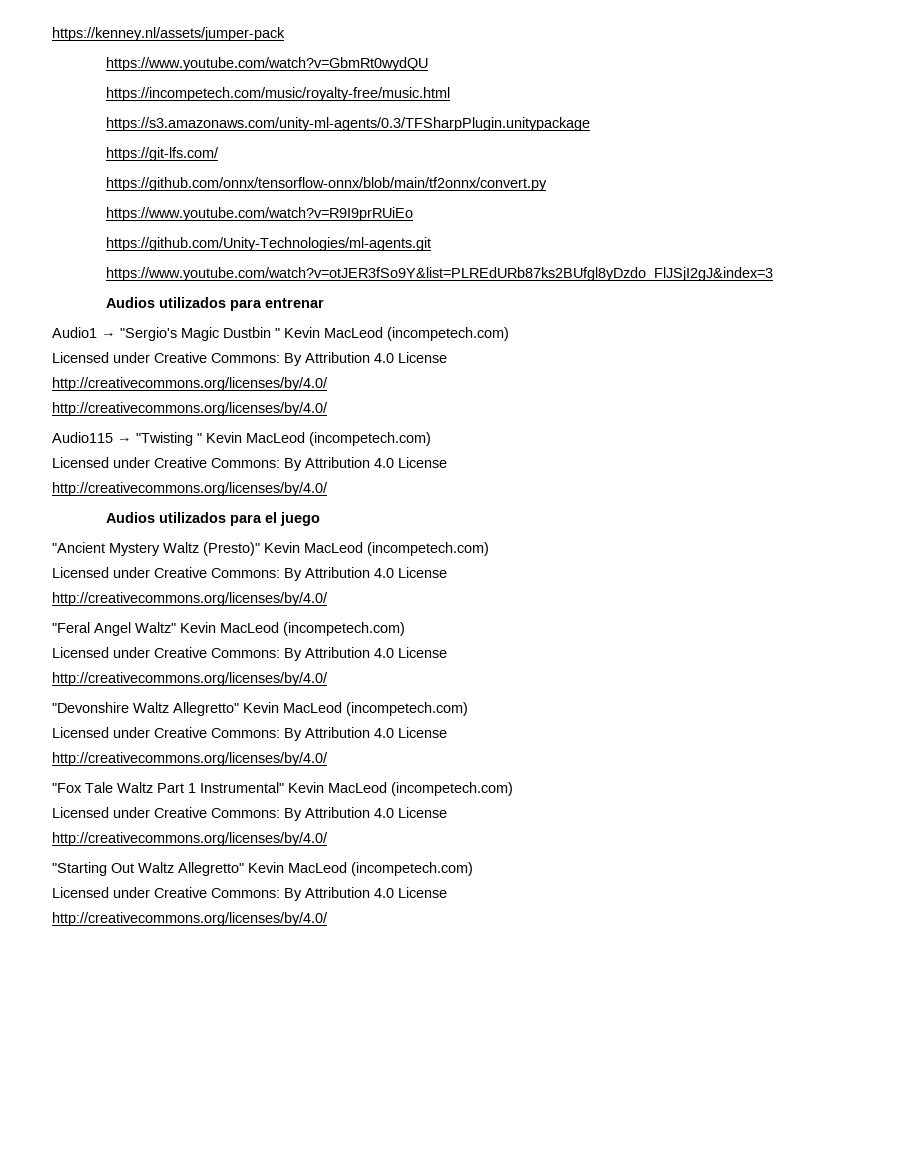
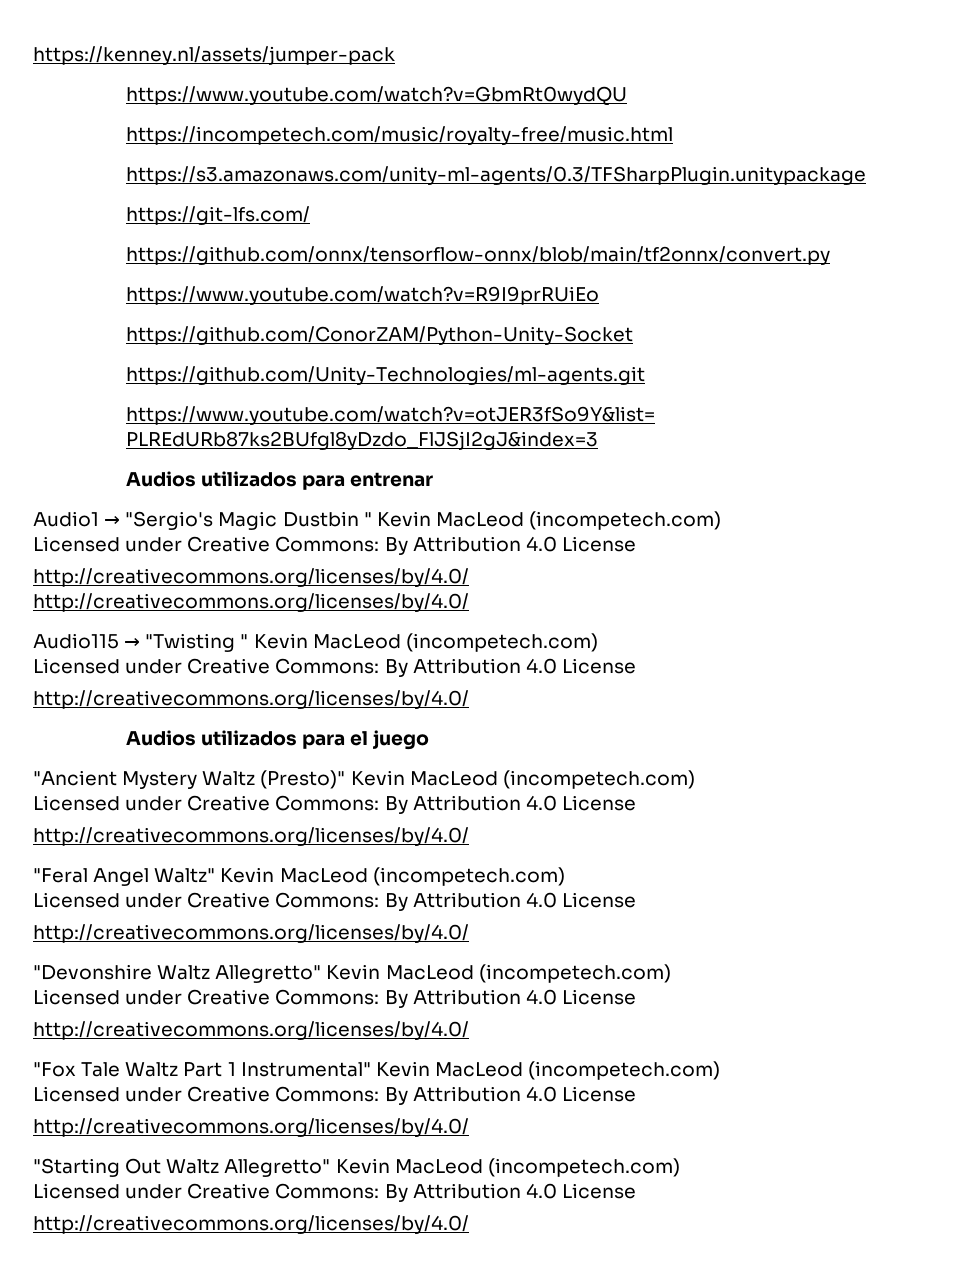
+ https://github.com/ConorZAM/Python-Unity-Socket

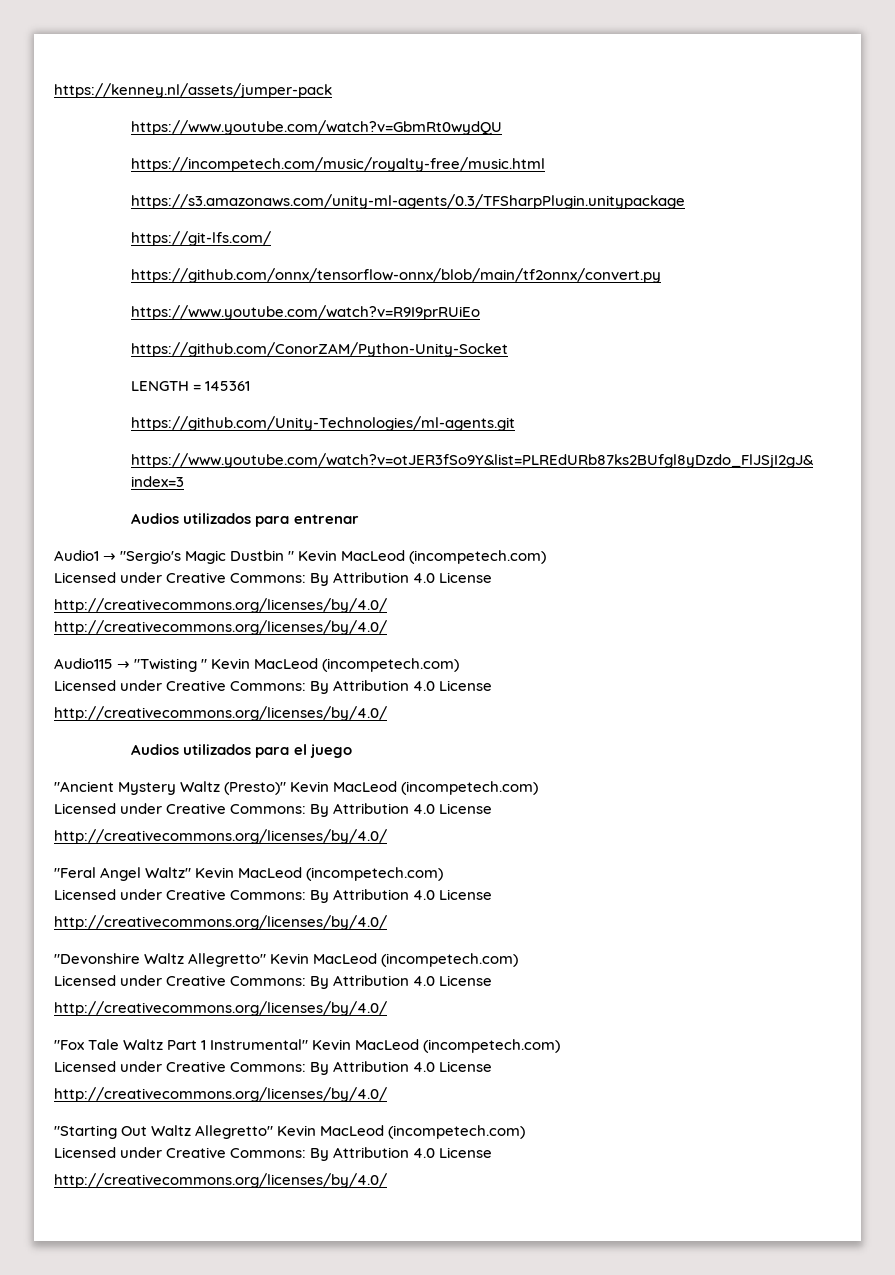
+ LENGTH = 145361

